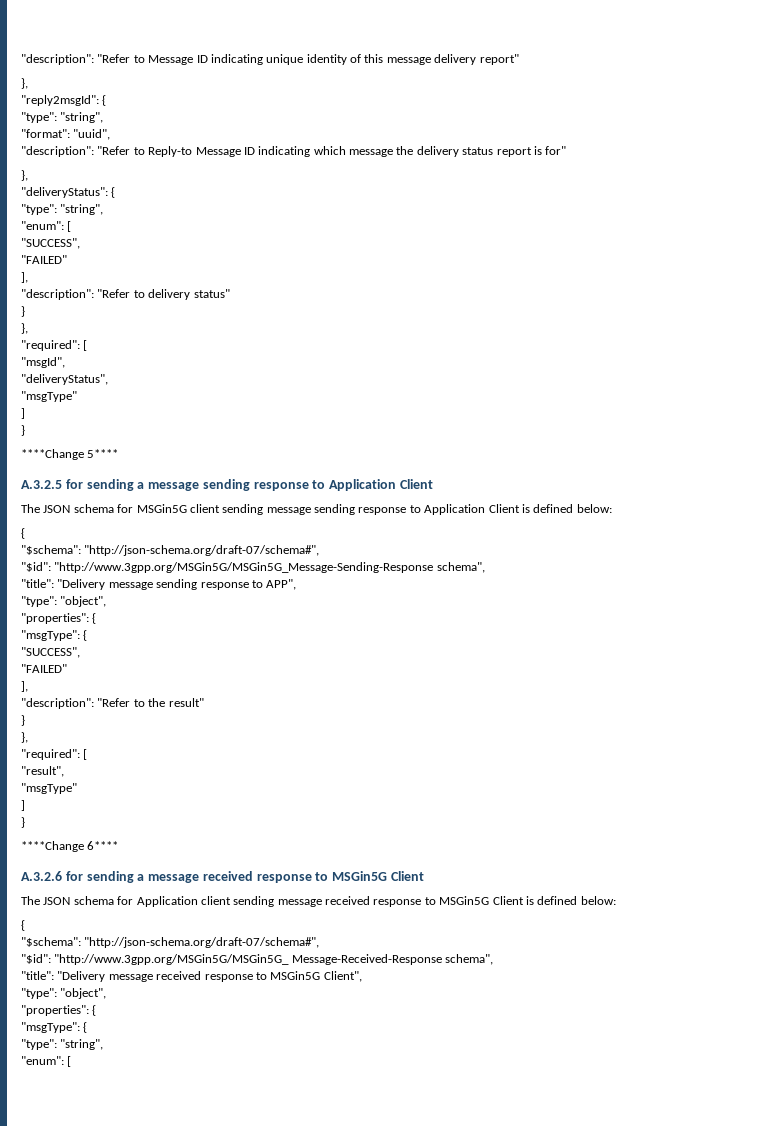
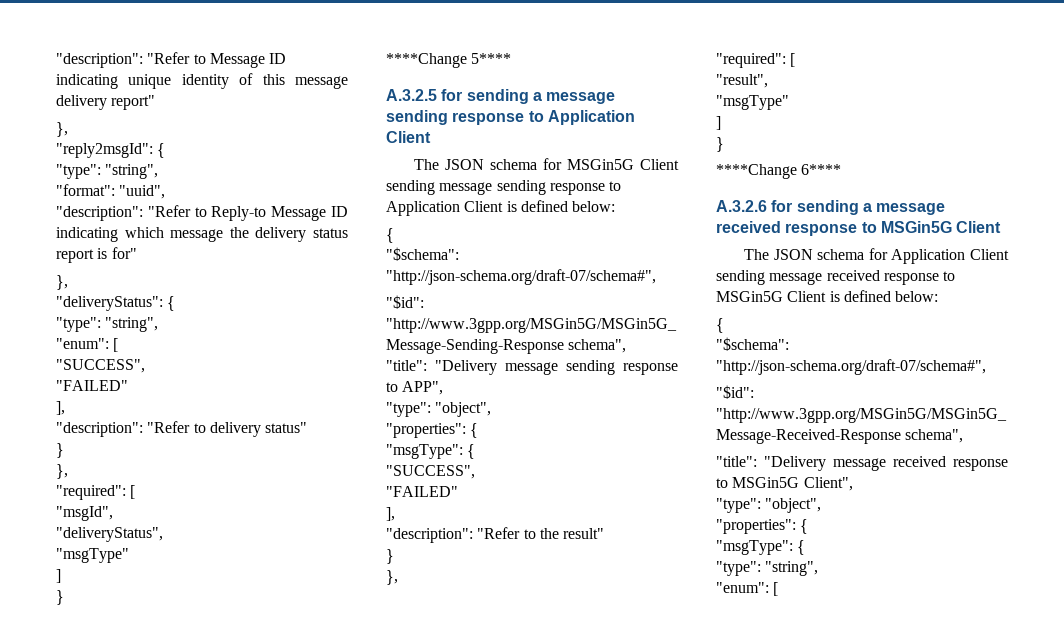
- The JSON schema for MSGin5G client sending message sending response to Application Client is defined below:
+ The JSON schema for MSGin5G Client sending message sending response to Application Client is defined below:
- The JSON schema for Application client sending message received response to MSGin5G Client is defined below:
+ The JSON schema for Application Client sending message received response to MSGin5G Client is defined below:

